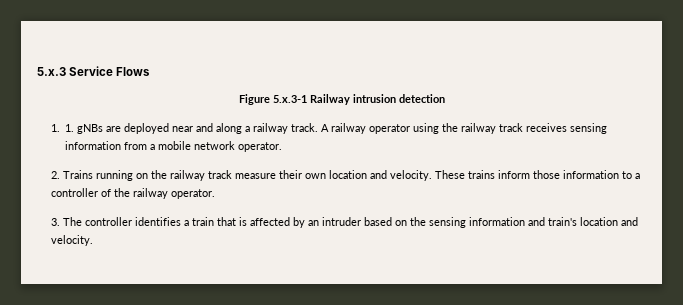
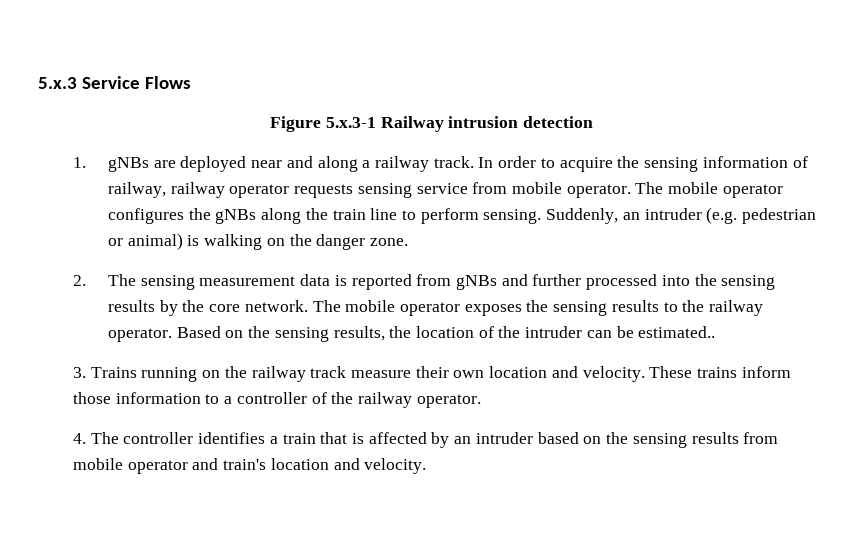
- 1. 1. gNBs are deployed near and along a railway track.
+ 1. gNBs are deployed near and along a railway track.
- A railway operator using the railway track receives sensing information from a mobile network operator.
- 2. Trains running on the railway track measure their own location and velocity.
+ In order to acquire the sensing information of railway, railway operator requests sensing service from mobile operator. The mobile operator configures the gNBs along the train line to perform sensing. Suddenly, an intruder (e.g. pedestrian or animal) is walking on the danger zone.
+ 2. The sensing measurement data is reported from gNBs and further processed into the sensing results by the core network. The mobile operator exposes the sensing results to the railway operator. Based on the sensing results, the location of the intruder can be estimated..
+ 3. Trains running on the railway track measure their own location and velocity.
- 3. The controller identifies a train that is affected by an intruder based on the sensing information and train's location and velocity.
+ 4. The controller identifies a train that is affected by an intruder based on the sensing results from mobile operator and train's location and velocity.

